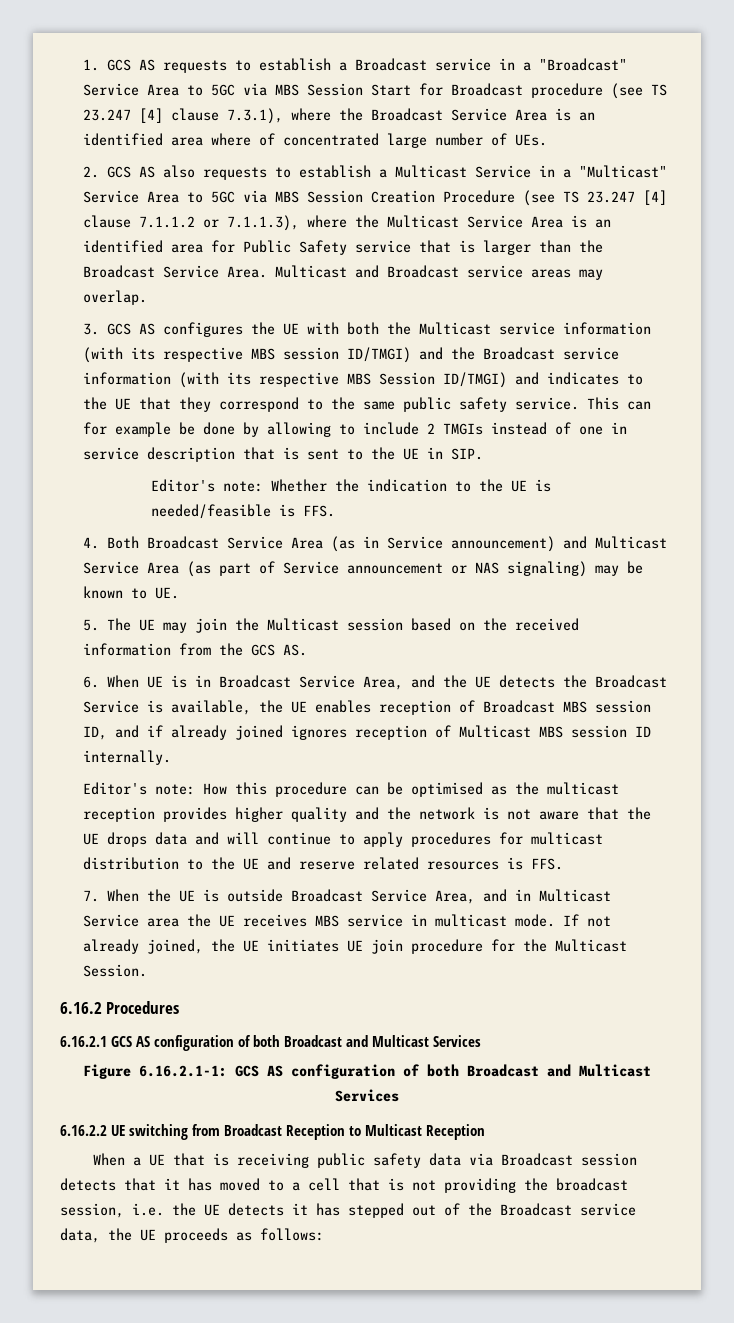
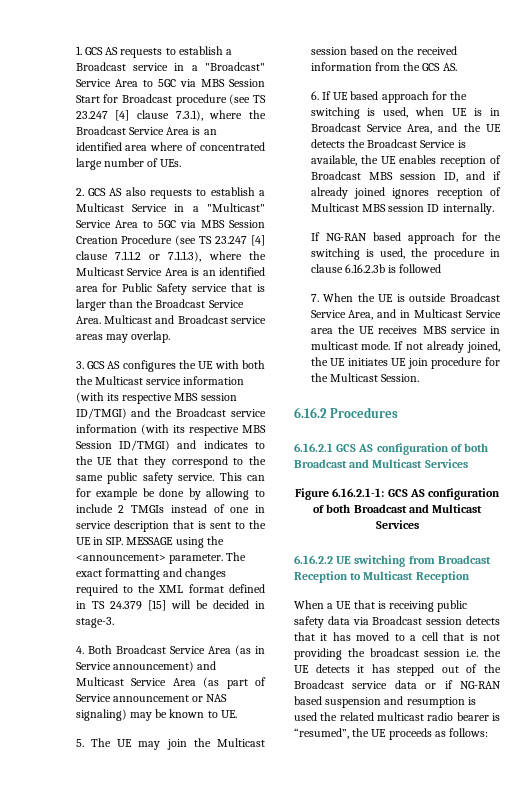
- This can for example be done by allowing to include 2 TMGIs instead of one in service description that is sent to the UE in SIP.
- Editor's note: Whether the indication to the UE is needed/feasible is FFS.
+ This can for example be done by allowing to include 2 TMGIs instead of one in service description that is sent to the UE in SIP. MESSAGE using the <announcement> parameter. The exact formatting and changes required to the XML format defined in TS 24.379 [15] will be decided in stage-3.
- 6. When UE is in Broadcast Service Area, and the UE detects the Broadcast Service is available, the UE enables reception of Broadcast MBS session ID, and if already joined ignores reception of Multicast MBS session ID internally.
+ 6. If UE based approach for the switching is used, when UE is in Broadcast Service Area, and the UE detects the Broadcast Service is available, the UE enables reception of Broadcast MBS session ID, and if already joined ignores reception of Multicast MBS session ID internally.
- Editor's note: How this procedure can be optimised as the multicast reception provides higher quality and the network is not aware that the UE drops data and will continue to apply procedures for multicast distribution to the UE and reserve related resources is FFS.
+ If NG-RAN based approach for the switching is used, the procedure in clause 6.16.2.3b is followed
- When a UE that is receiving public safety data via Broadcast session detects that it has moved to a cell that is not providing the broadcast session, i.e. the UE detects it has stepped out of the Broadcast service data, the UE proceeds as follows:
+ When a UE that is receiving public safety data via Broadcast session detects that it has moved to a cell that is not providing the broadcast session i.e. the UE detects it has stepped out of the Broadcast service data or if NG-RAN based suspension and resumption is used the related multicast radio bearer is “resumed”, the UE proceeds as follows:

